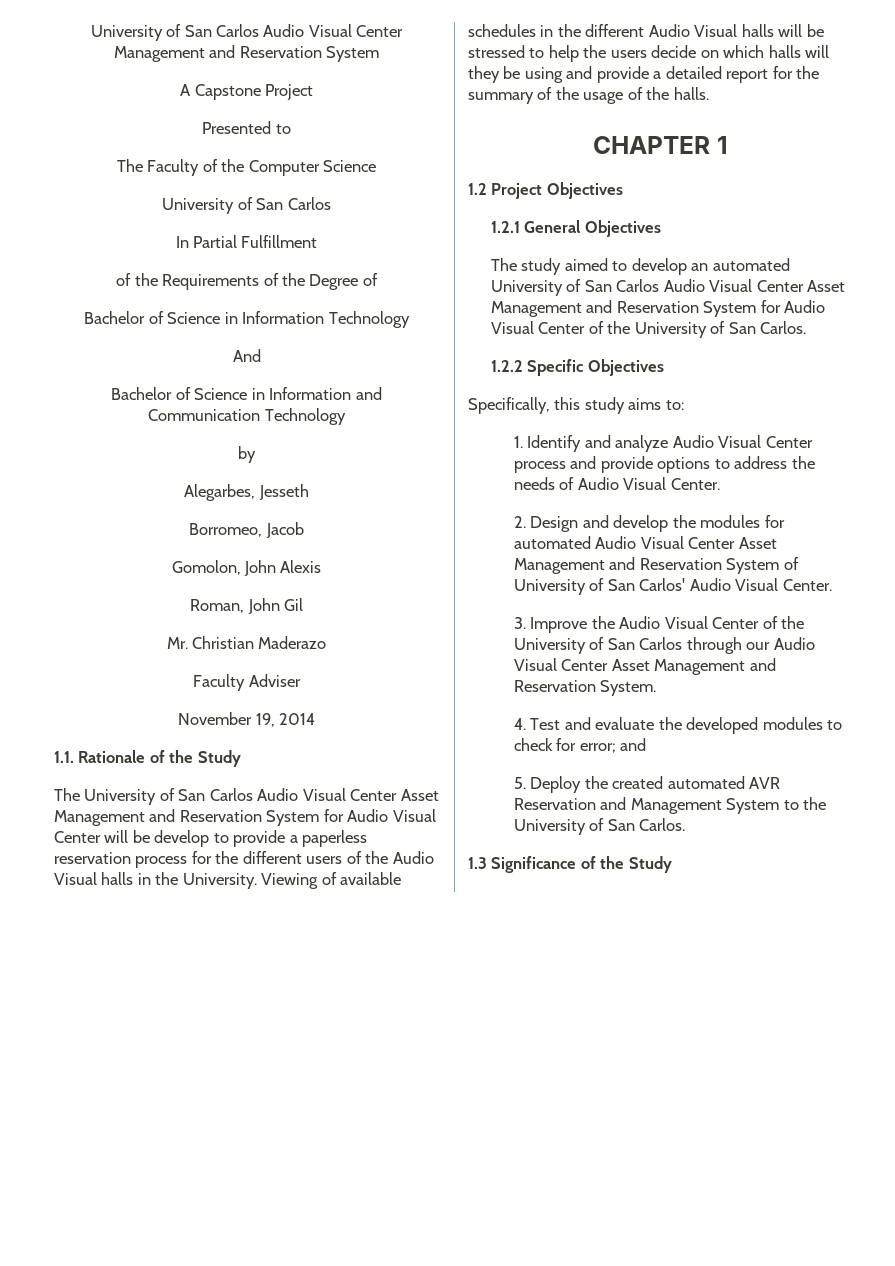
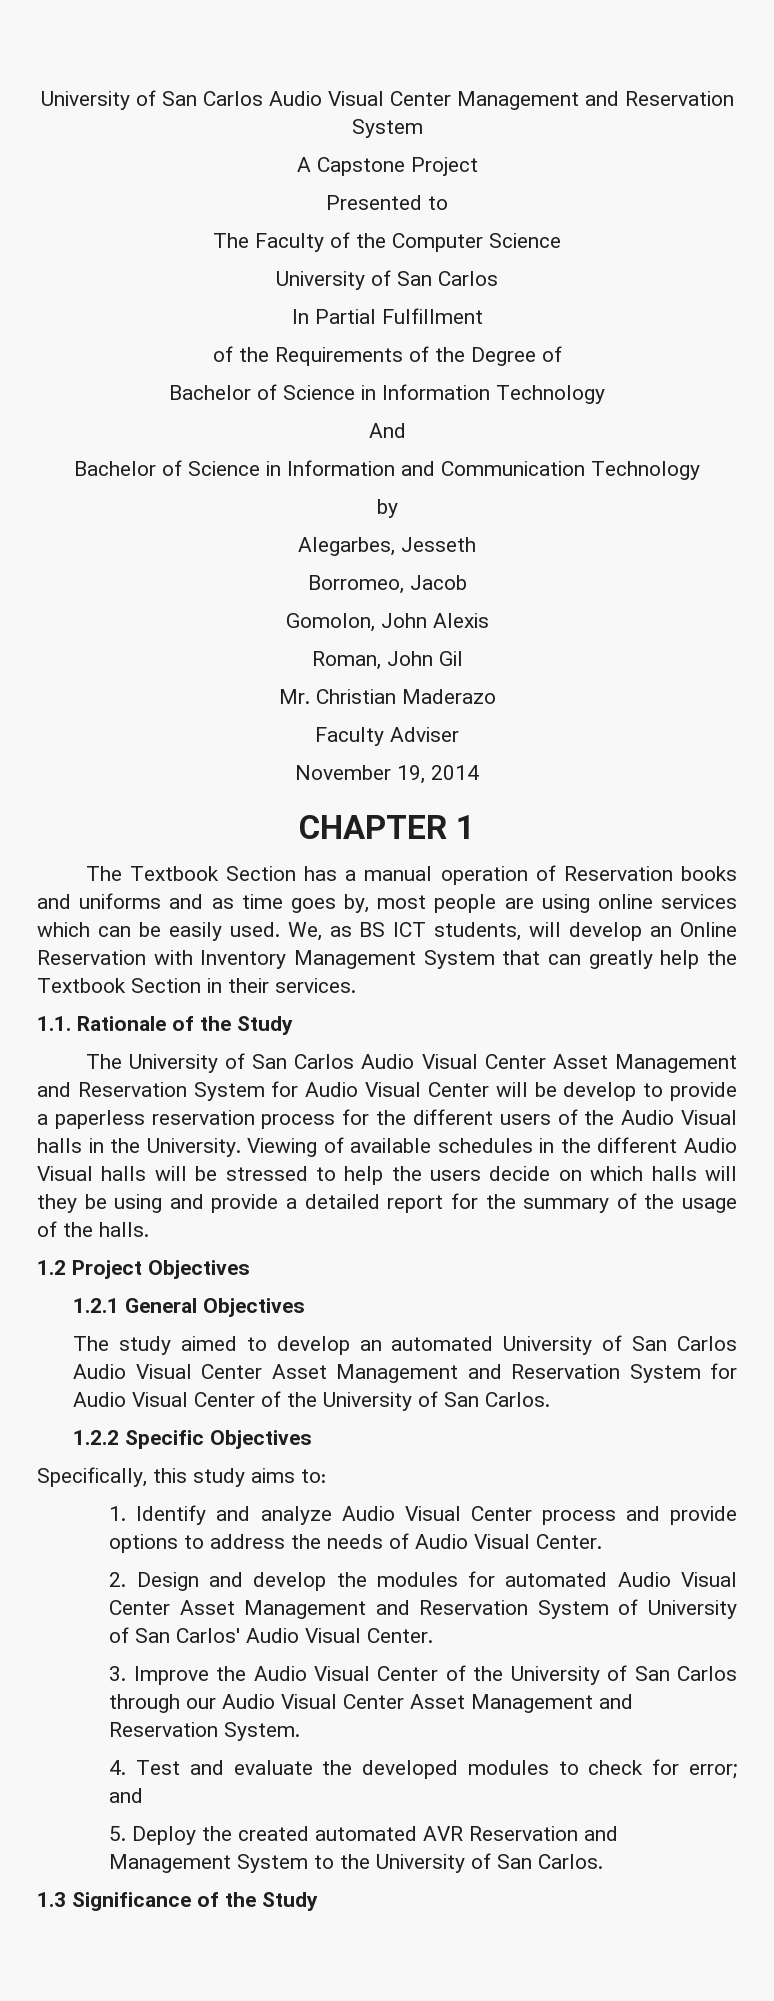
+ CHAPTER 1
+ The Textbook Section has a manual operation of Reservation books and uniforms and as time goes by, most people are using online services which can be easily used. We, as BS ICT students, will develop an Online Reservation with Inventory Management System that can greatly help the Textbook Section in their services.
- CHAPTER 1

